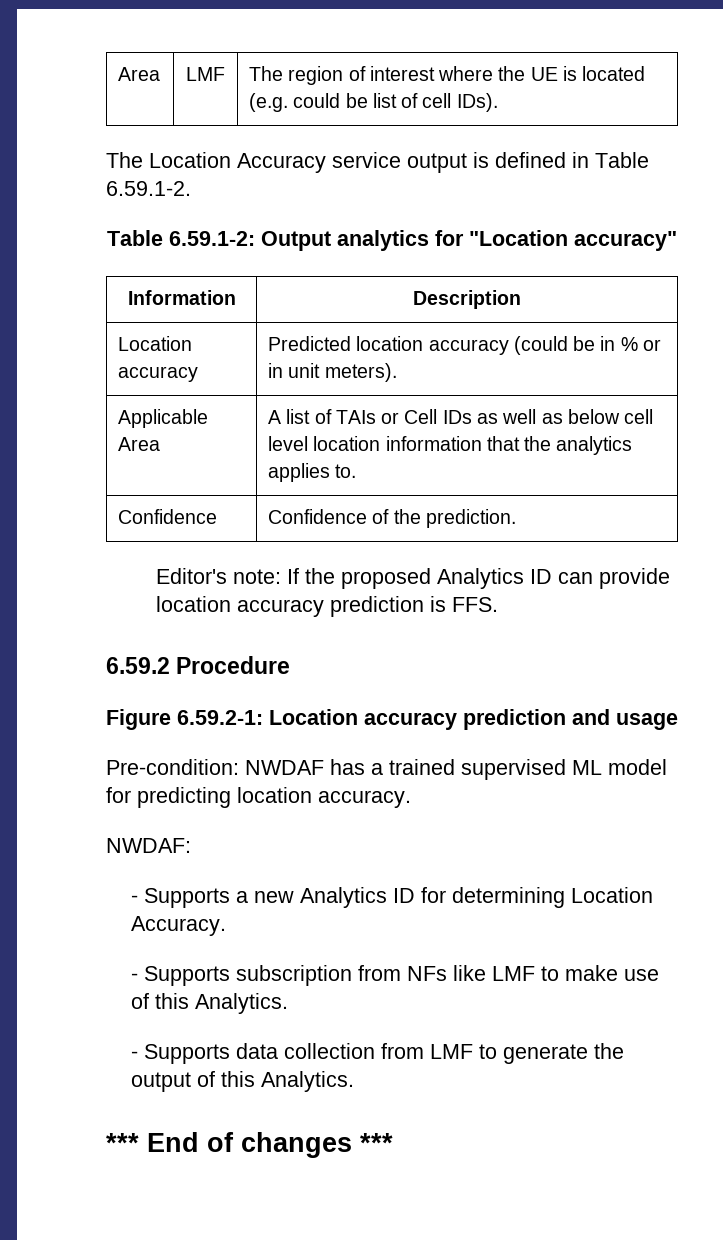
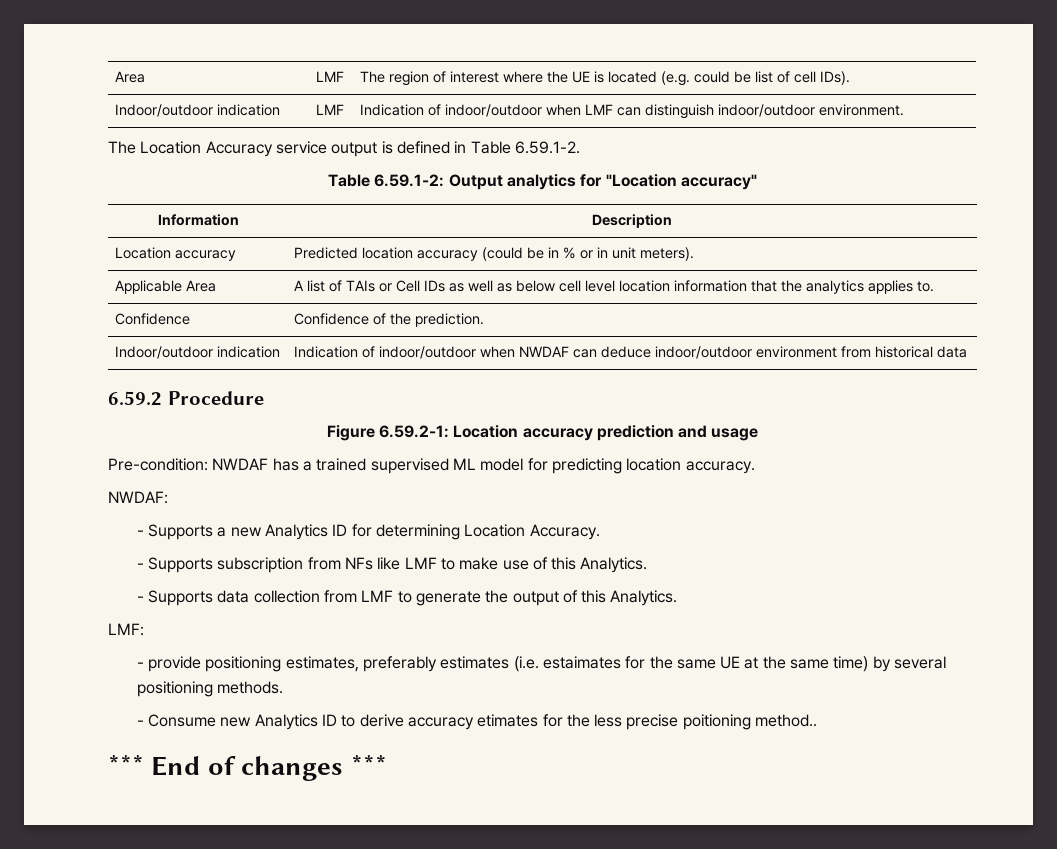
+ Indoor/outdoor indication | LMF | Indication of indoor/outdoor when LMF can distinguish indoor/outdoor environment.
- Editor's note: If the proposed Analytics ID can provide location accuracy prediction is FFS.
+ Indoor/outdoor indication | Indication of indoor/outdoor when NWDAF can deduce indoor/outdoor environment from historical data
+ LMF:
+ - provide positioning estimates, preferably estimates (i.e. estaimates for the same UE at the same time) by several positioning methods.
+ - Consume new Analytics ID to derive accuracy etimates for the less precise poitioning method..

